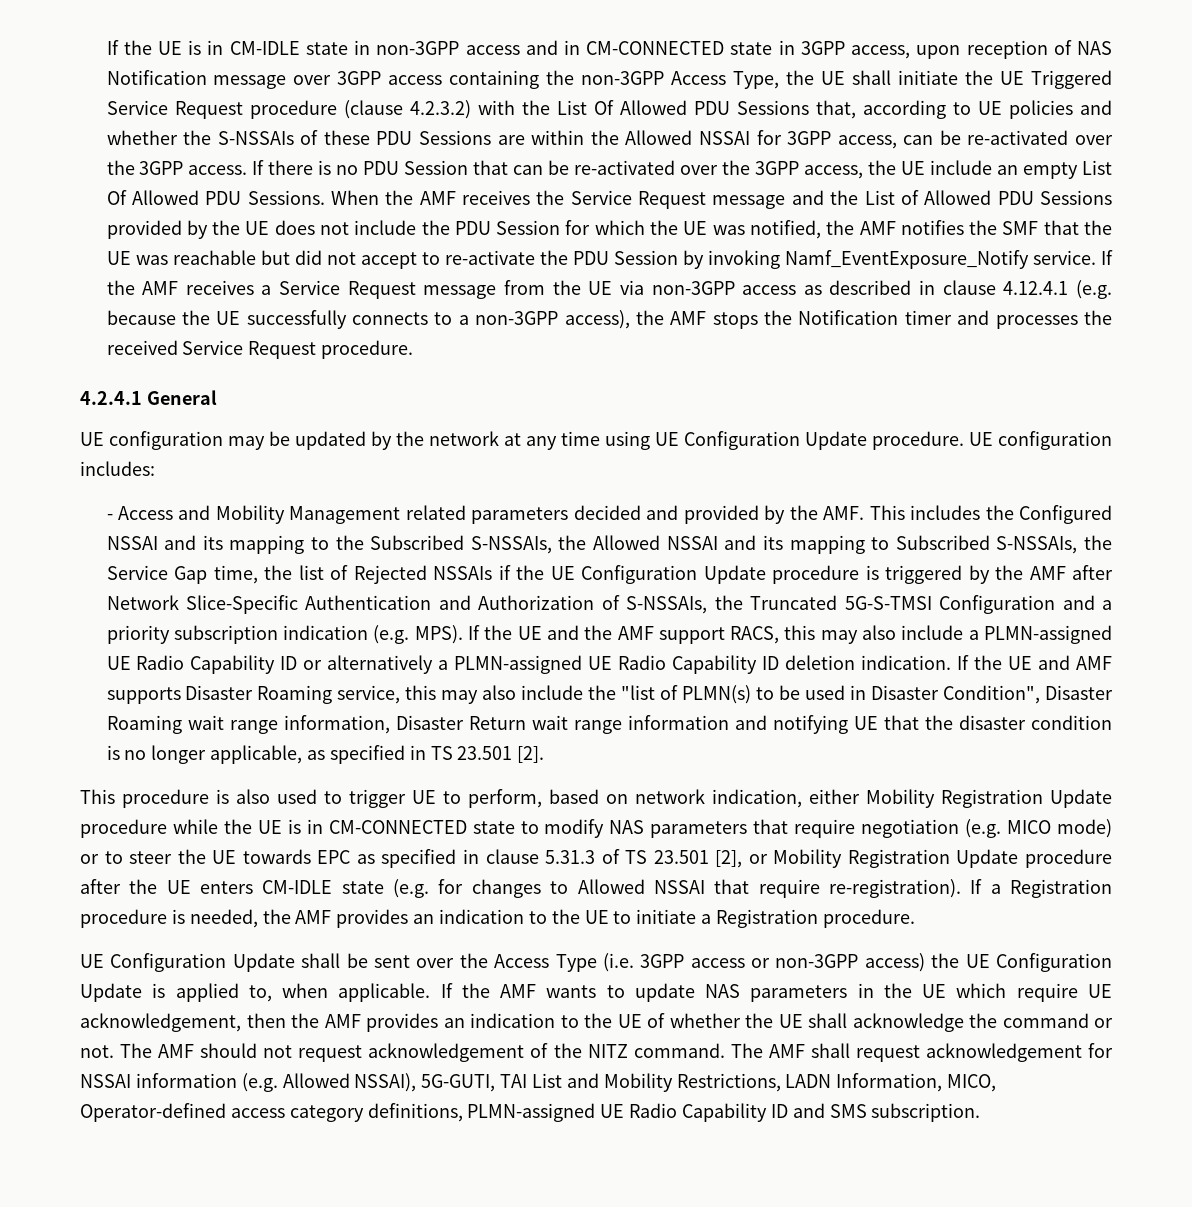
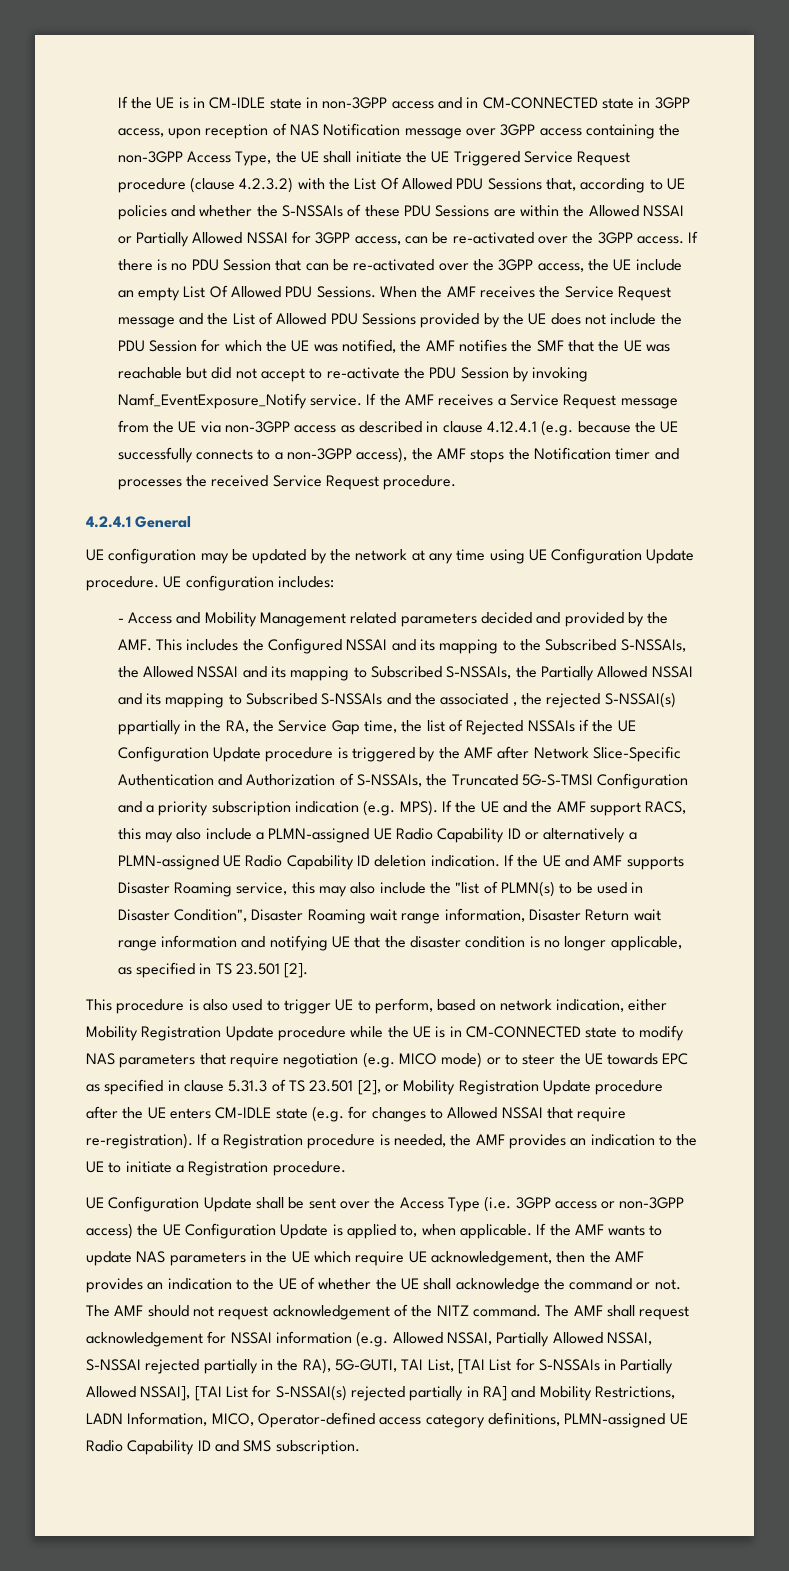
- If the UE is in CM-IDLE state in non-3GPP access and in CM-CONNECTED state in 3GPP access, upon reception of NAS Notification message over 3GPP access containing the non-3GPP Access Type, the UE shall initiate the UE Triggered Service Request procedure (clause 4.2.3.2) with the List Of Allowed PDU Sessions that, according to UE policies and whether the S-NSSAIs of these PDU Sessions are within the Allowed NSSAI for 3GPP access, can be re-activated over the 3GPP access.
+ If the UE is in CM-IDLE state in non-3GPP access and in CM-CONNECTED state in 3GPP access, upon reception of NAS Notification message over 3GPP access containing the non-3GPP Access Type, the UE shall initiate the UE Triggered Service Request procedure (clause 4.2.3.2) with the List Of Allowed PDU Sessions that, according to UE policies and whether the S-NSSAIs of these PDU Sessions are within the Allowed NSSAI or Partially Allowed NSSAI for 3GPP access, can be re-activated over the 3GPP access.
- - Access and Mobility Management related parameters decided and provided by the AMF. This includes the Configured NSSAI and its mapping to the Subscribed S-NSSAIs, the Allowed NSSAI and its mapping to Subscribed S-NSSAIs, the Service Gap time, the list of Rejected NSSAIs if the UE Configuration Update procedure is triggered by the AMF after Network Slice-Specific Authentication and Authorization of S-NSSAIs, the Truncated 5G-S-TMSI Configuration and a priority subscription indication (e.g. MPS).
+ - Access and Mobility Management related parameters decided and provided by the AMF. This includes the Configured NSSAI and its mapping to the Subscribed S-NSSAIs, the Allowed NSSAI and its mapping to Subscribed S-NSSAIs, the Partially Allowed NSSAI and its mapping to Subscribed S-NSSAIs and the associated , the rejected S-NSSAI(s) ppartially in the RA, the Service Gap time, the list of Rejected NSSAIs if the UE Configuration Update procedure is triggered by the AMF after Network Slice-Specific Authentication and Authorization of S-NSSAIs, the Truncated 5G-S-TMSI Configuration and a priority subscription indication (e.g. MPS).
- The AMF shall request acknowledgement for NSSAI information (e.g. Allowed NSSAI), 5G-GUTI, TAI List and Mobility Restrictions, LADN Information, MICO, Operator-defined access category definitions, PLMN-assigned UE Radio Capability ID and SMS subscription.
+ The AMF shall request acknowledgement for NSSAI information (e.g. Allowed NSSAI, Partially Allowed NSSAI, S-NSSAI rejected partially in the RA), 5G-GUTI, TAI List, [TAI List for S-NSSAIs in Partially Allowed NSSAI], [TAI List for S-NSSAI(s) rejected partially in RA] and Mobility Restrictions, LADN Information, MICO, Operator-defined access category definitions, PLMN-assigned UE Radio Capability ID and SMS subscription.

